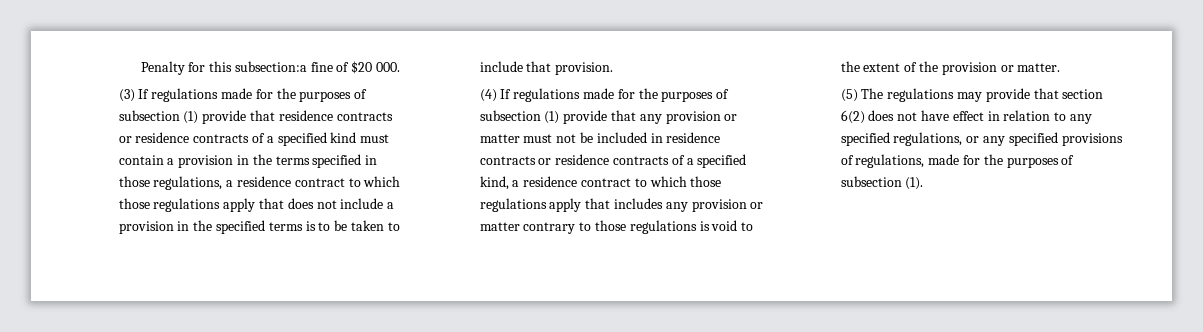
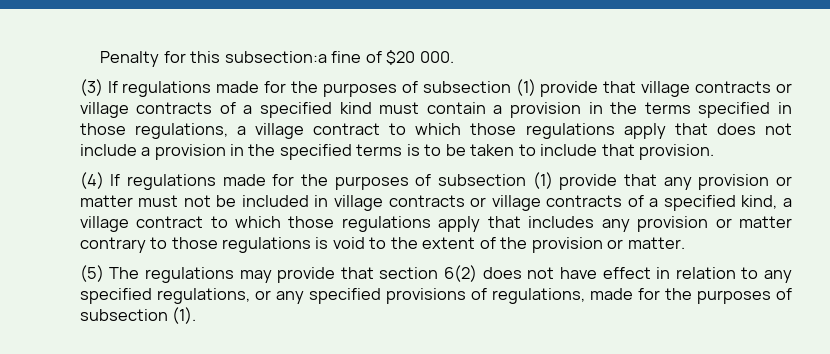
- (3) If regulations made for the purposes of subsection (1) provide that residence contracts or residence contracts of a specified kind must contain a provision in the terms specified in those regulations, a residence contract to which those regulations apply that does not include a provision in the specified terms is to be taken to include that provision.
+ (3) If regulations made for the purposes of subsection (1) provide that village contracts or village contracts of a specified kind must contain a provision in the terms specified in those regulations, a village contract to which those regulations apply that does not include a provision in the specified terms is to be taken to include that provision.
- (4) If regulations made for the purposes of subsection (1) provide that any provision or matter must not be included in residence contracts or residence contracts of a specified kind, a residence contract to which those regulations apply that includes any provision or matter contrary to those regulations is void to the extent of the provision or matter.
+ (4) If regulations made for the purposes of subsection (1) provide that any provision or matter must not be included in village contracts or village contracts of a specified kind, a village contract to which those regulations apply that includes any provision or matter contrary to those regulations is void to the extent of the provision or matter.

